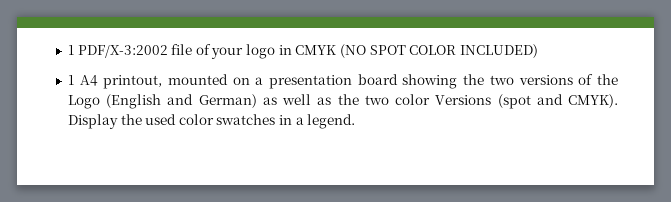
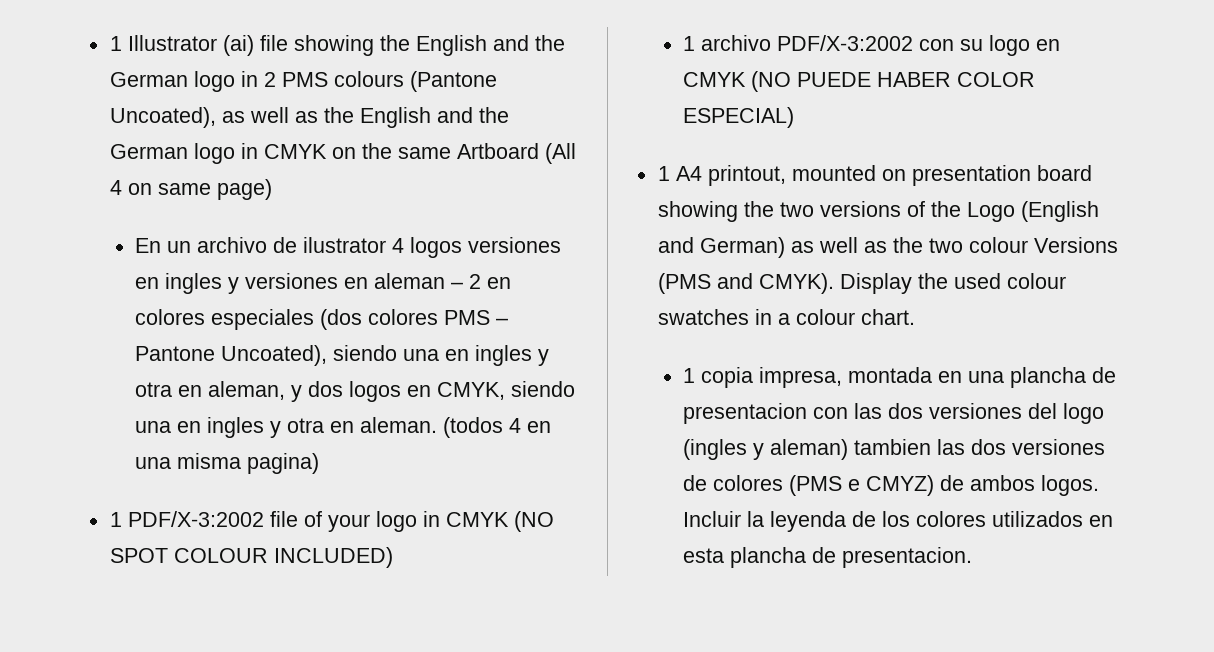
- 1 PDF/X-3:2002 file of your logo in CMYK (NO SPOT COLOR INCLUDED)
+ 1 Illustrator (ai) file showing the English and the German logo in 2 PMS colours (Pantone Uncoated), as well as the English and the German logo in CMYK on the same Artboard (All 4 on same page)
+ En un archivo de ilustrator 4 logos versiones en ingles y versiones en aleman – 2 en colores especiales (dos colores PMS – Pantone Uncoated), siendo una en ingles y otra en aleman, y dos logos en CMYK, siendo una en ingles y otra en aleman. (todos 4 en una misma pagina)
+ 1 PDF/X-3:2002 file of your logo in CMYK (NO SPOT COLOUR INCLUDED)
+ 1 archivo PDF/X-3:2002 con su logo en CMYK (NO PUEDE HABER COLOR ESPECIAL)
- 1 A4 printout, mounted on a presentation board showing the two versions of the Logo (English and German) as well as the two color Versions (spot and CMYK).
+ 1 A4 printout, mounted on presentation board showing the two versions of the Logo (English and German) as well as the two colour Versions (PMS and CMYK).
- Display the used color swatches in a legend.
+ Display the used colour swatches in a colour chart.
+ 1 copia impresa, montada en una plancha de presentacion con las dos versiones del logo (ingles y aleman) tambien las dos versiones de colores (PMS e CMYZ) de ambos logos. Incluir la leyenda de los colores utilizados en esta plancha de presentacion.

